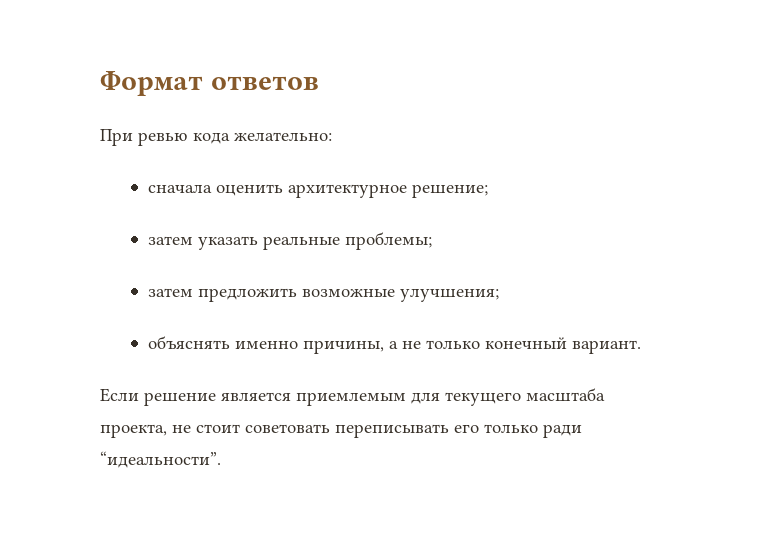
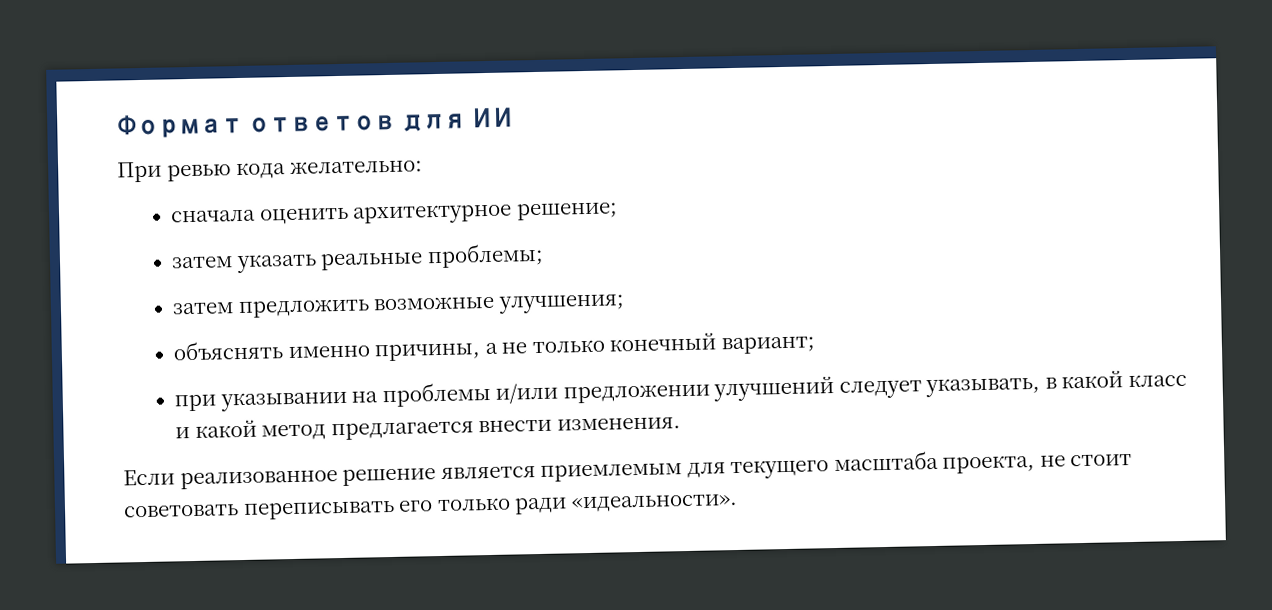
- Формат ответов
+ Формат ответов для ИИ
- объяснять именно причины, а не только конечный вариант.
+ объяснять именно причины, а не только конечный вариант;
+ при указывании на проблемы и/или предложении улучшений следует указывать, в какой класс и какой метод предлагается внести изменения.
- Если решение является приемлемым для текущего масштаба проекта, не стоит советовать переписывать его только ради “идеальности”.
+ Если реализованное решение является приемлемым для текущего масштаба проекта, не стоит советовать переписывать его только ради «идеальности».

